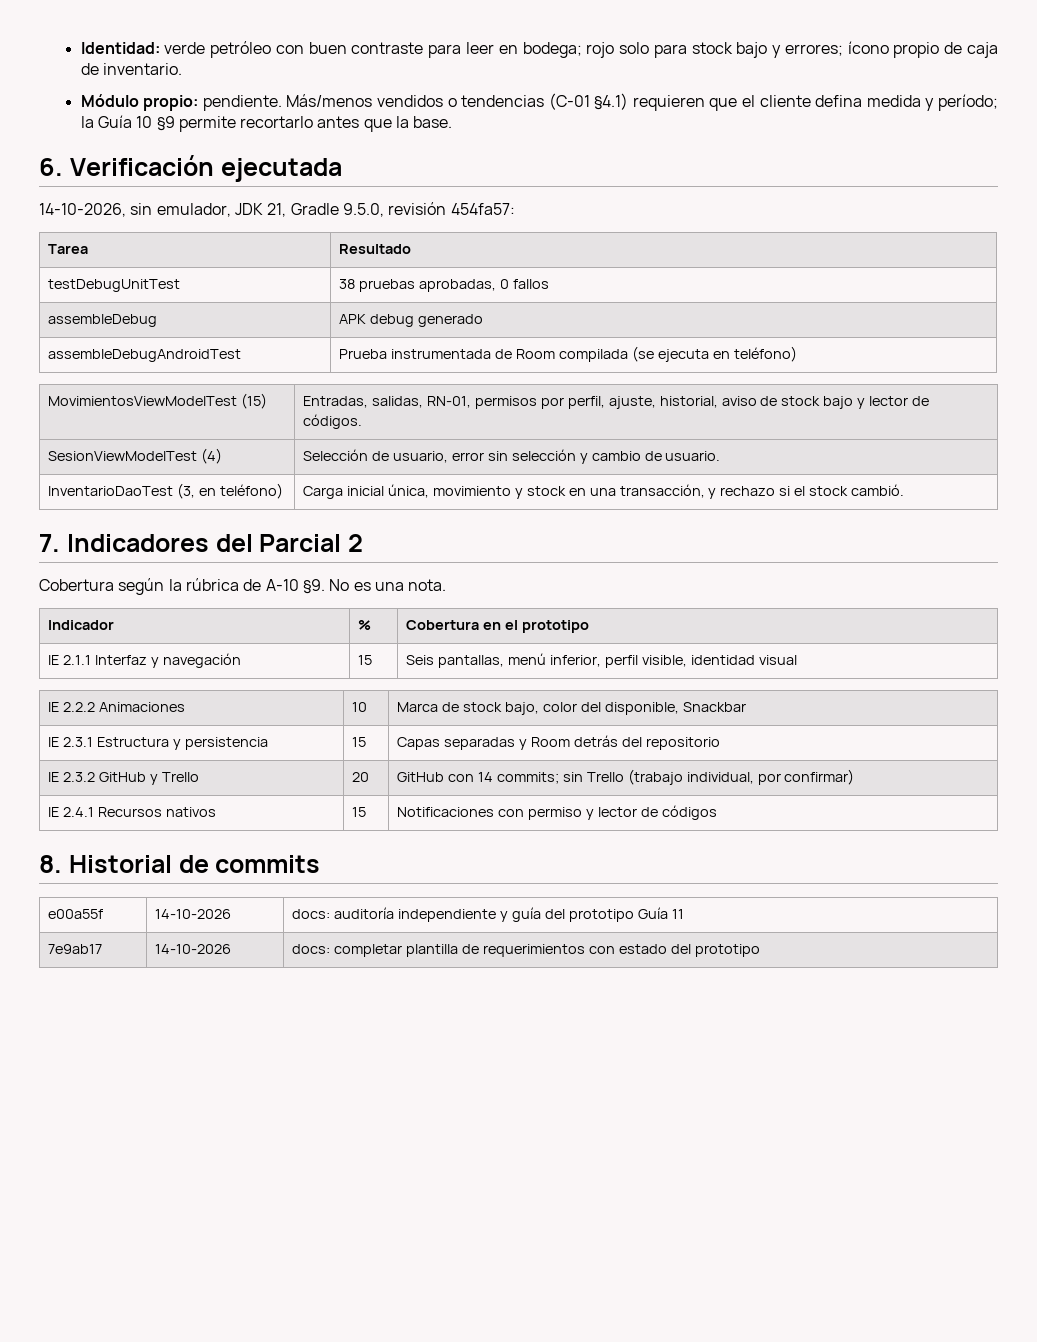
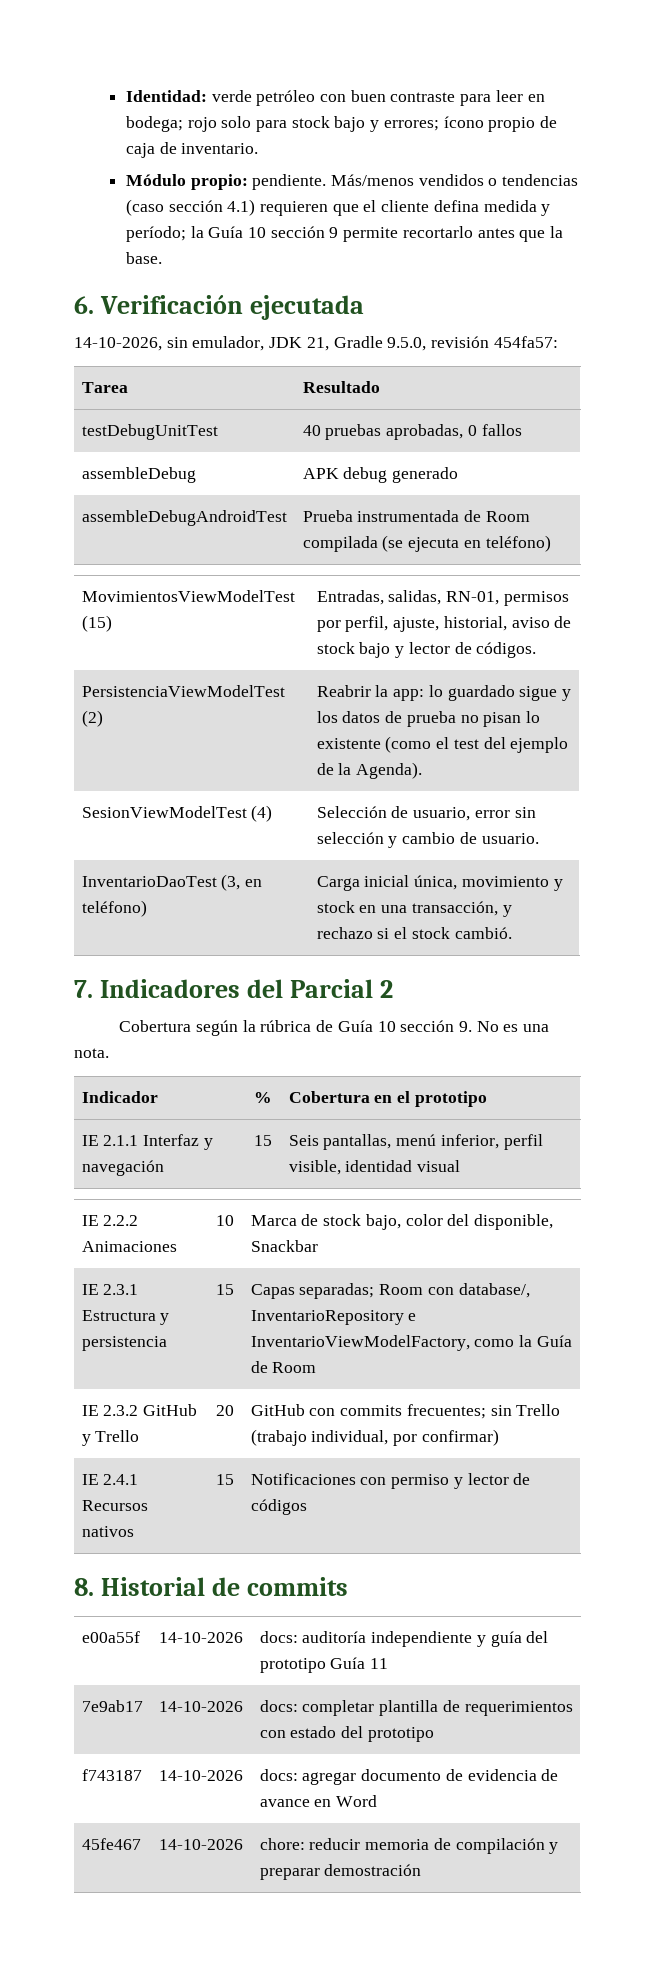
- Más/menos vendidos o tendencias (C-01 §4.1) requieren que el cliente defina medida y período; la Guía 10 §9 permite recortarlo antes que la base.
+ Más/menos vendidos o tendencias (caso sección 4.1) requieren que el cliente defina medida y período; la Guía 10 sección 9 permite recortarlo antes que la base.
- testDebugUnitTest | 38 pruebas aprobadas, 0 fallos
+ testDebugUnitTest | 40 pruebas aprobadas, 0 fallos
+ PersistenciaViewModelTest (2) | Reabrir la app: lo guardado sigue y los datos de prueba no pisan lo existente (como el test del ejemplo de la Agenda).
- Cobertura según la rúbrica de A-10 §9. No es una nota.
+ Cobertura según la rúbrica de Guía 10 sección 9. No es una nota.
- IE 2.3.1 Estructura y persistencia | 15 | Capas separadas y Room detrás del repositorio
+ IE 2.3.1 Estructura y persistencia | 15 | Capas separadas; Room con database/, InventarioRepository e InventarioViewModelFactory, como la Guía de Room
- IE 2.3.2 GitHub y Trello | 20 | GitHub con 14 commits; sin Trello (trabajo individual, por confirmar)
+ IE 2.3.2 GitHub y Trello | 20 | GitHub con commits frecuentes; sin Trello (trabajo individual, por confirmar)
+ f743187 | 14-10-2026 | docs: agregar documento de evidencia de avance en Word
+ 45fe467 | 14-10-2026 | chore: reducir memoria de compilación y preparar demostración

